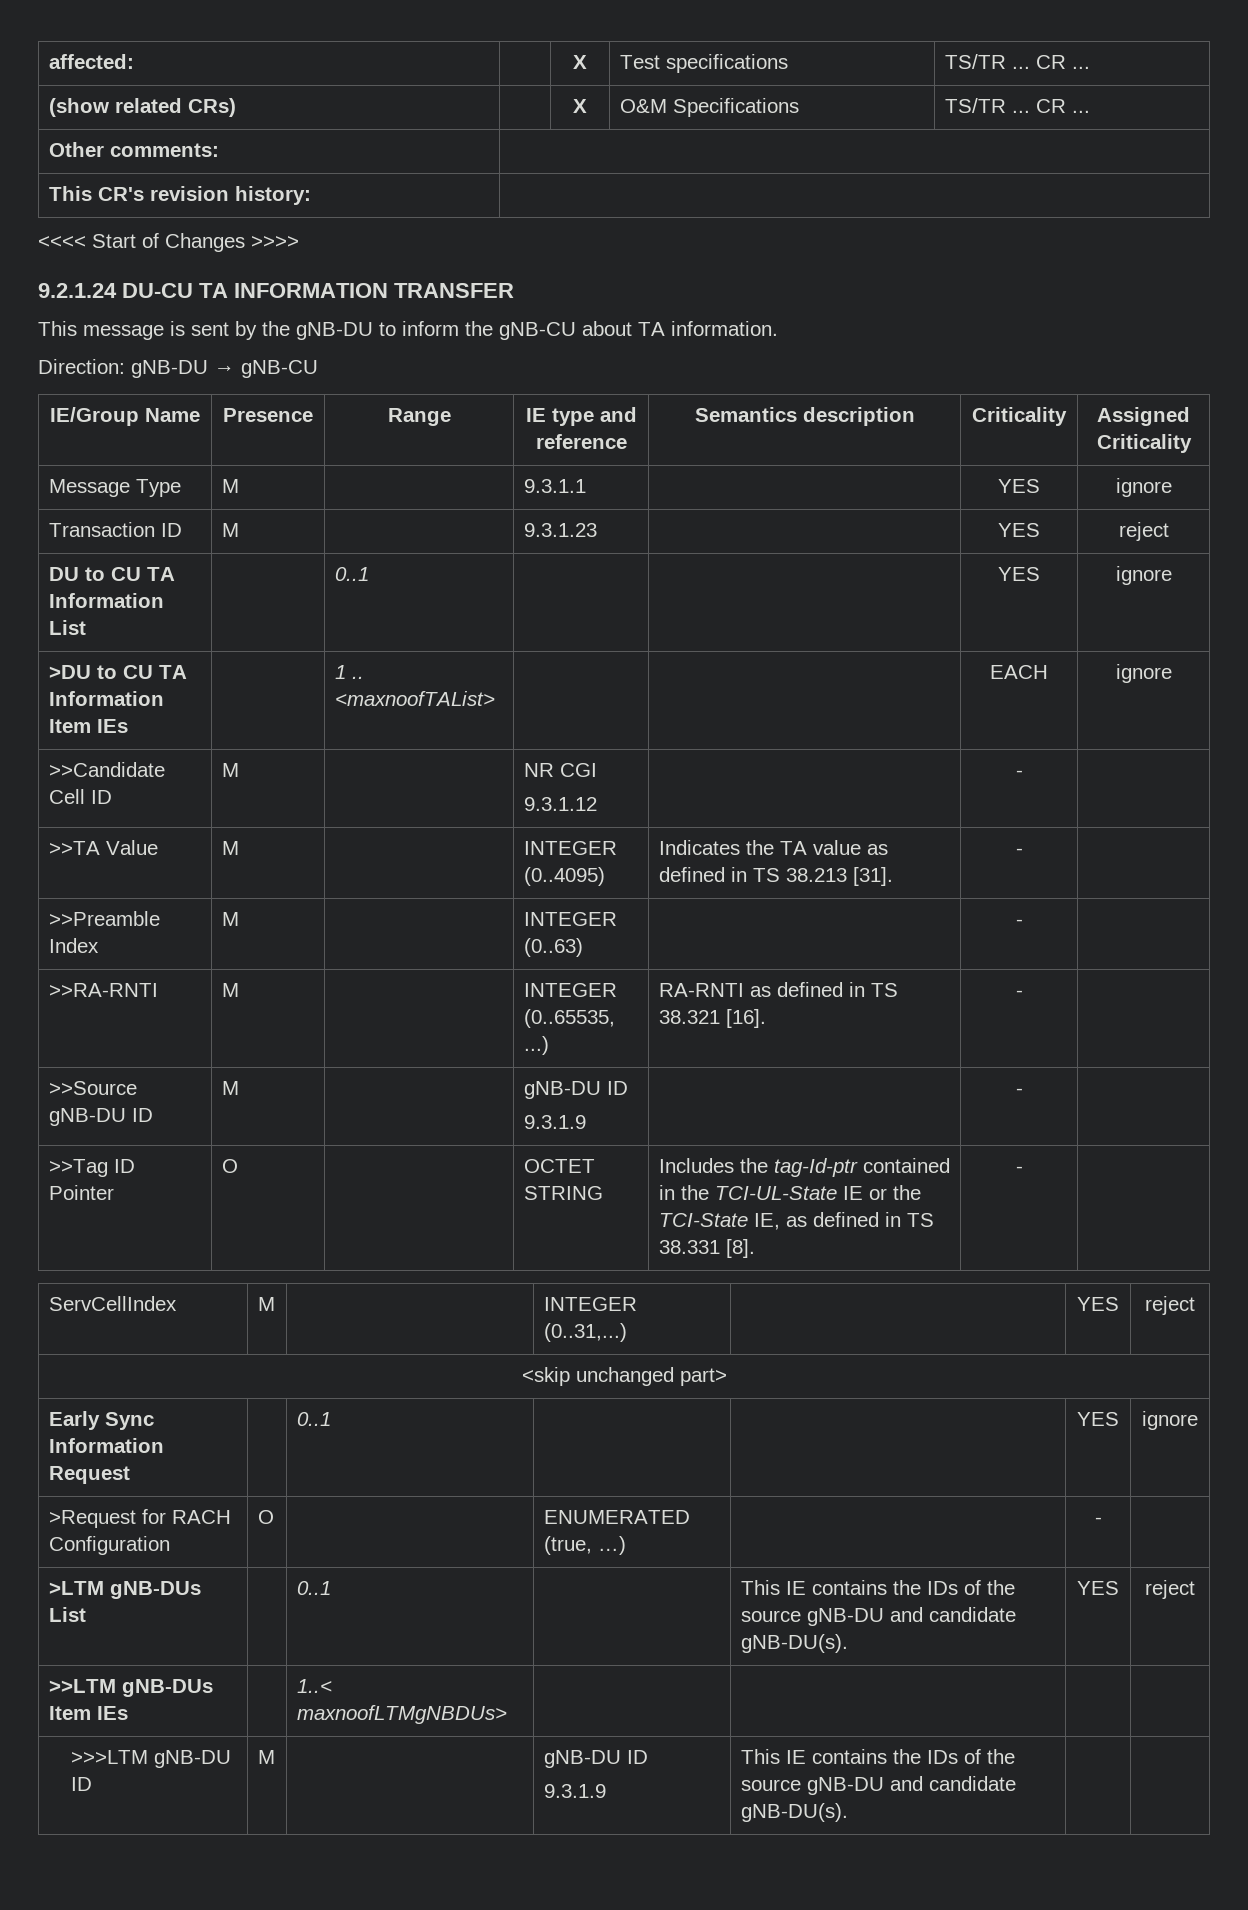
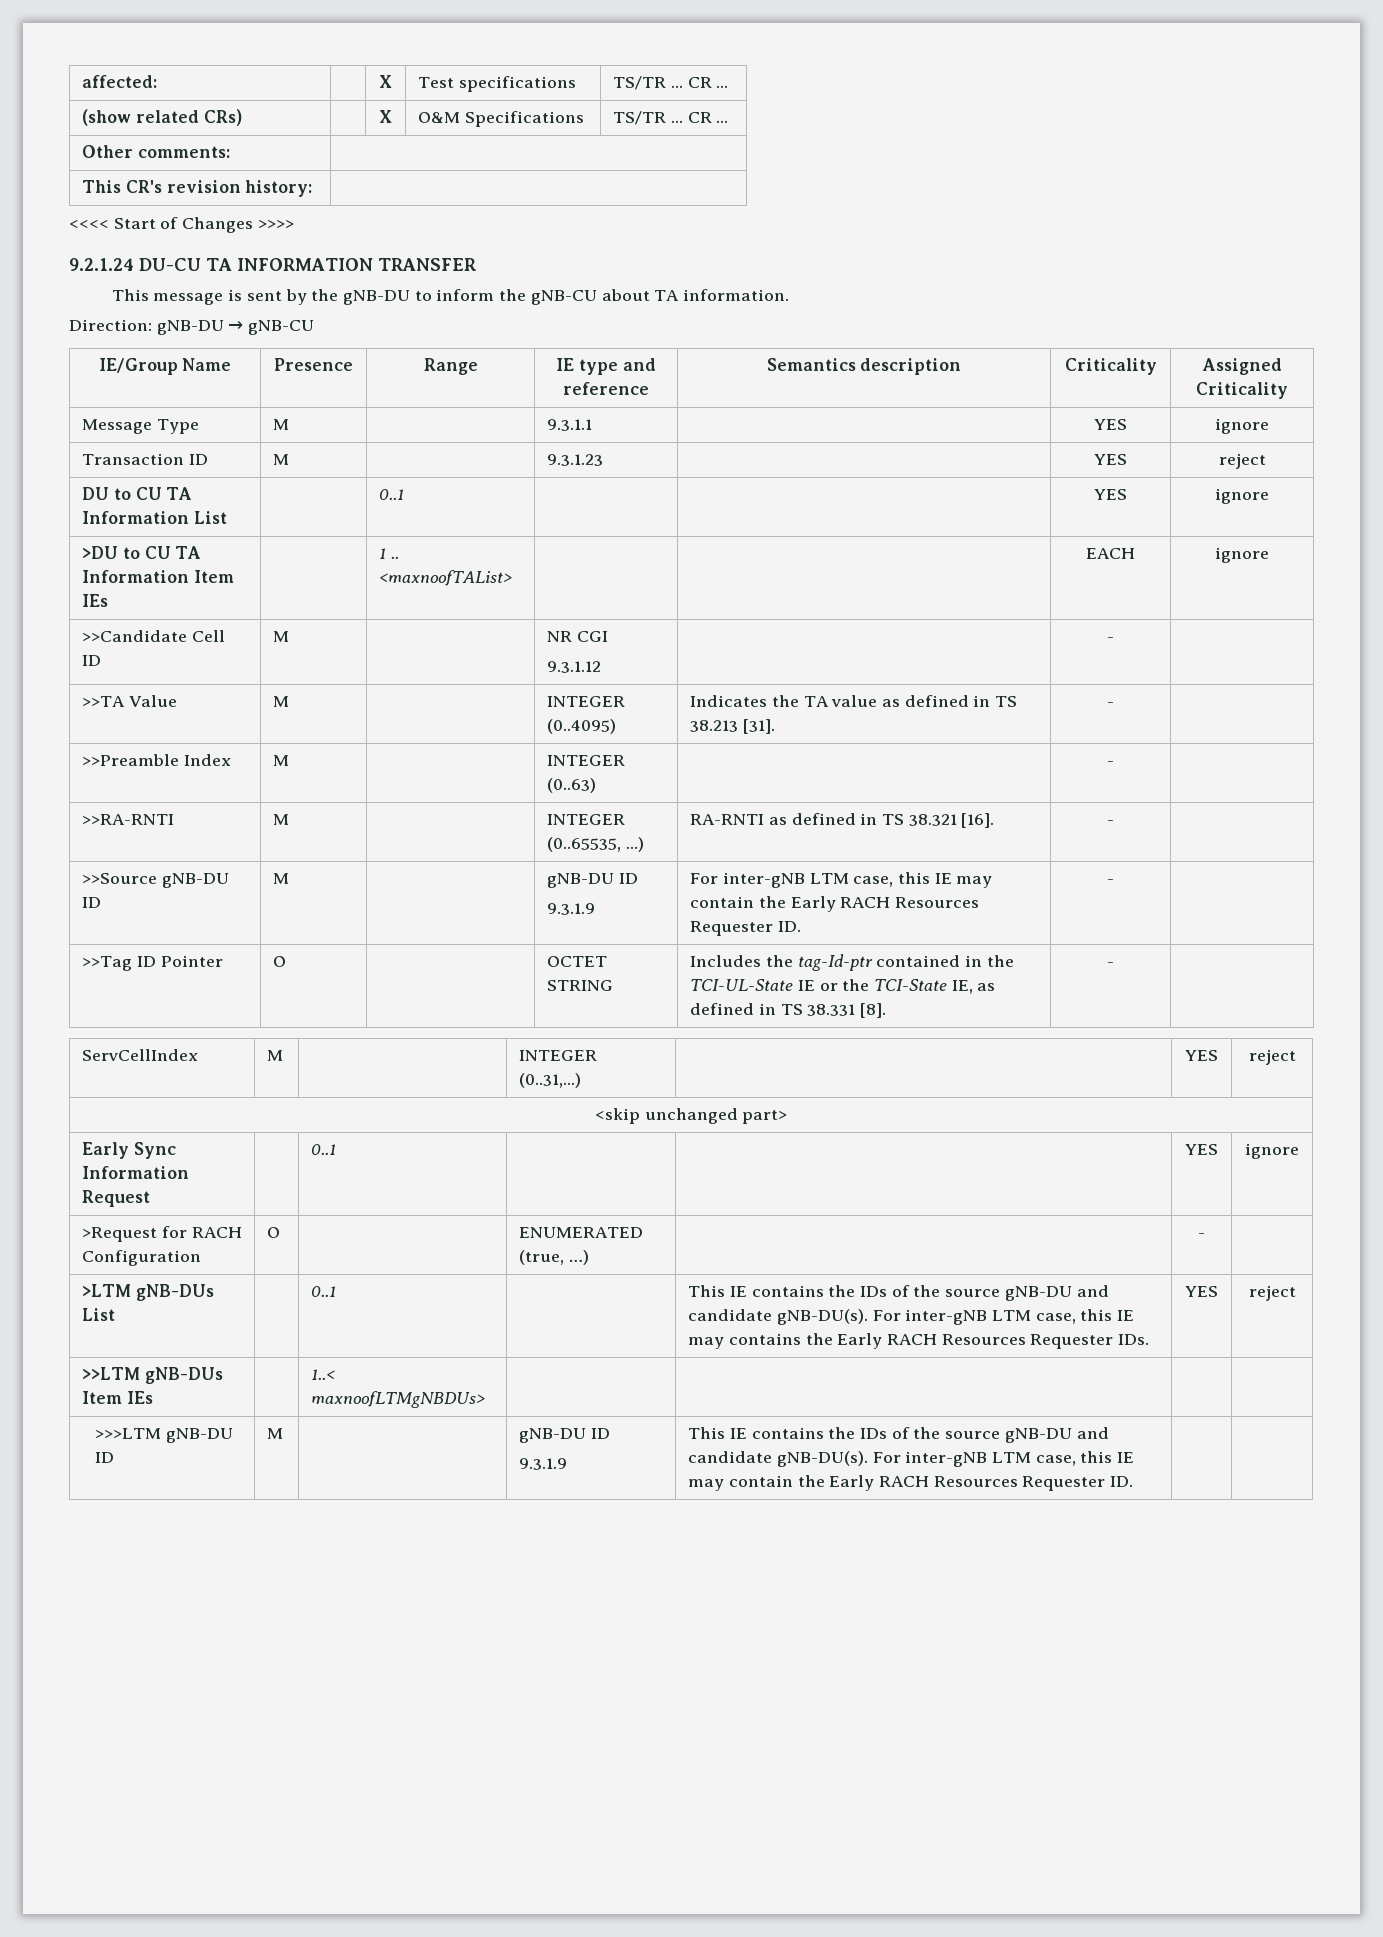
  >>Source gNB-DU ID | M | | gNB-DU ID
- 9.3.1.9 | | - |
+ 9.3.1.9 | For inter-gNB LTM case, this IE may contain the Early RACH Resources Requester ID. | - |
- >LTM gNB-DUs List | | 0..1 | | This IE contains the IDs of the source gNB-DU and candidate gNB-DU(s). | YES | reject
+ >LTM gNB-DUs List | | 0..1 | | This IE contains the IDs of the source gNB-DU and candidate gNB-DU(s). For inter-gNB LTM case, this IE may contains the Early RACH Resources Requester IDs. | YES | reject
  >>>LTM gNB-DU ID | M | | gNB-DU ID
- 9.3.1.9 | This IE contains the IDs of the source gNB-DU and candidate gNB-DU(s). | |
+ 9.3.1.9 | This IE contains the IDs of the source gNB-DU and candidate gNB-DU(s). For inter-gNB LTM case, this IE may contain the Early RACH Resources Requester ID. | |

